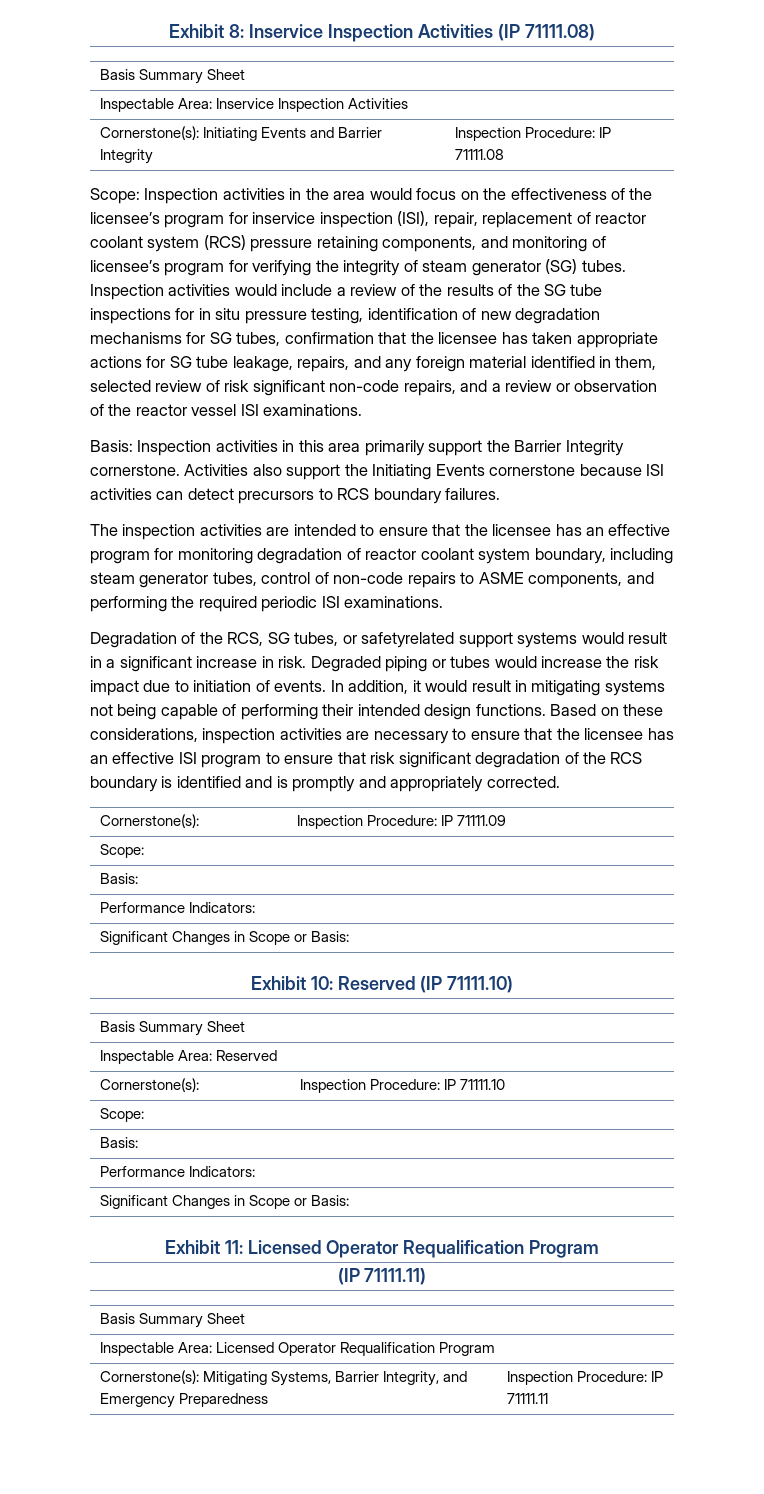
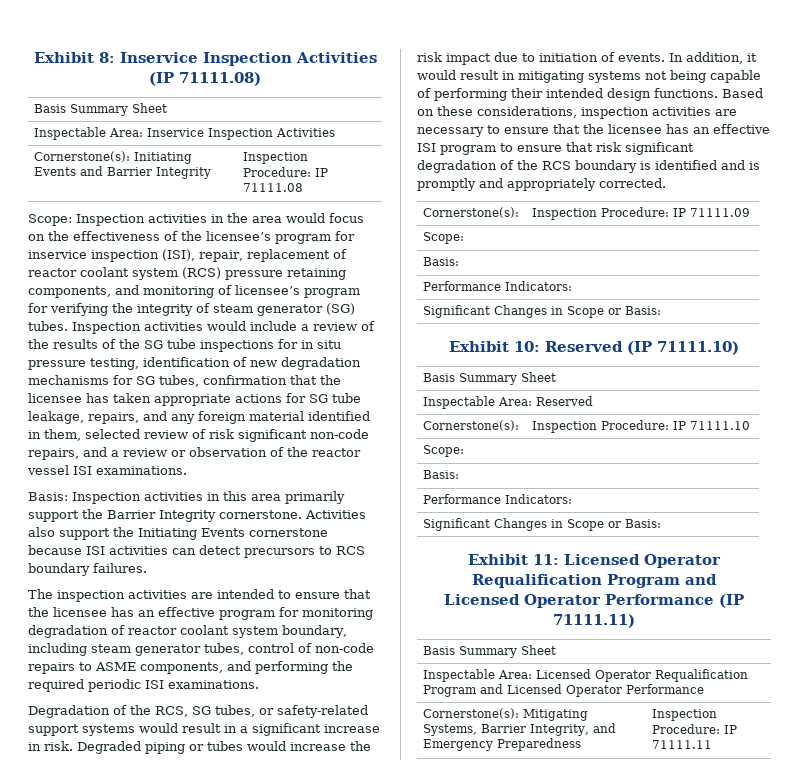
- Degradation of the RCS, SG tubes, or safetyrelated support systems would result in a significant increase in risk.
+ Degradation of the RCS, SG tubes, or safety-related support systems would result in a significant increase in risk.
- Exhibit 11: Licensed Operator Requalification Program
- (IP 71111.11)
+ Exhibit 11: Licensed Operator Requalification Program and
+ Licensed Operator Performance (IP 71111.11)
- Inspectable Area: Licensed Operator Requalification Program
+ Inspectable Area: Licensed Operator Requalification Program and Licensed Operator Performance

